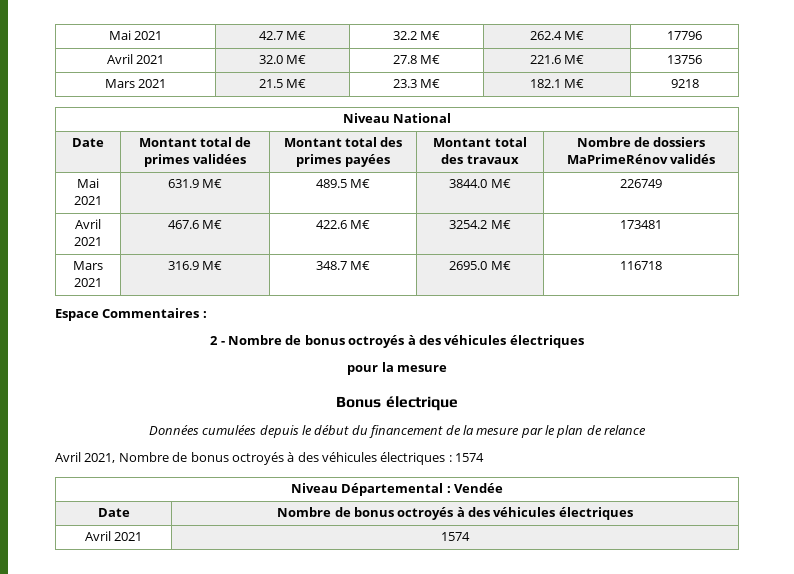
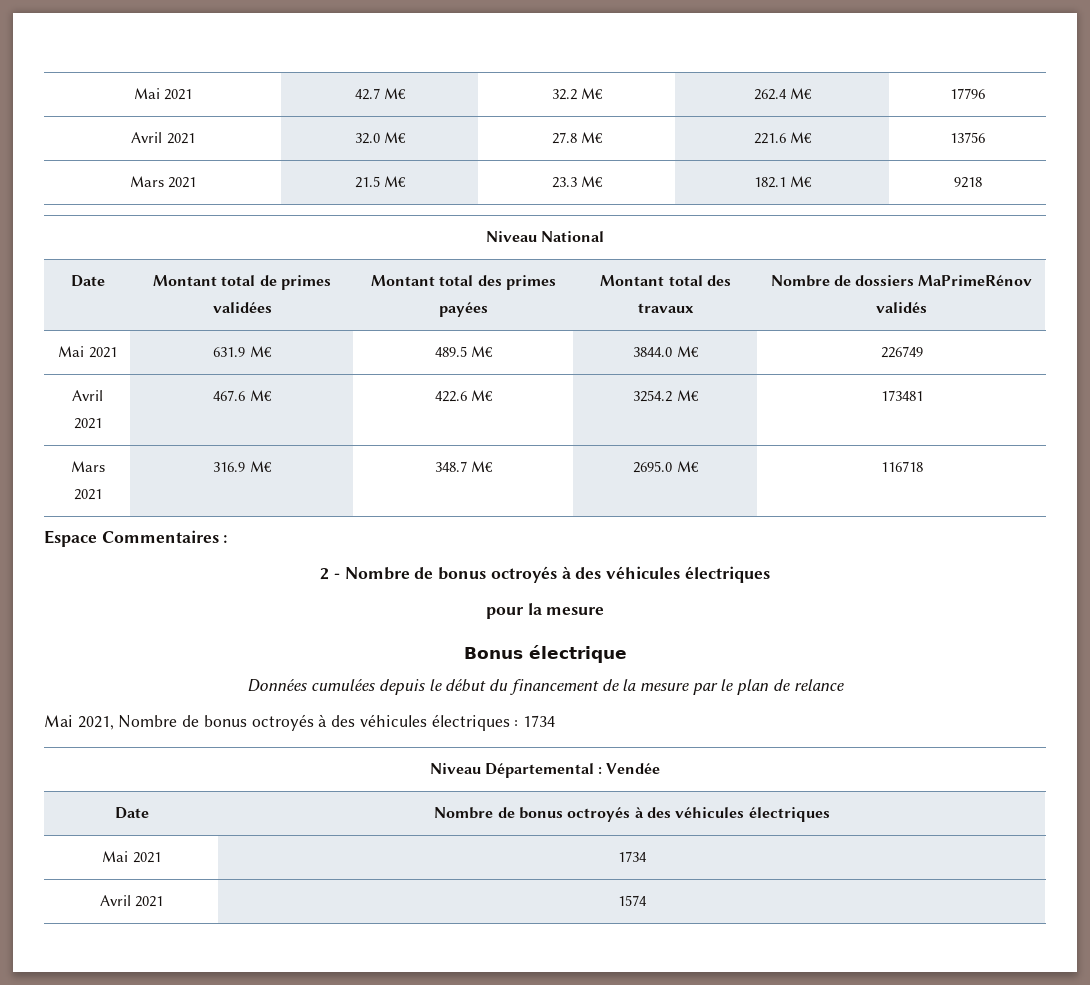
- Avril 2021, Nombre de bonus octroyés à des véhicules électriques : 1574
+ Mai 2021, Nombre de bonus octroyés à des véhicules électriques : 1734
+ Mai 2021 | 1734

